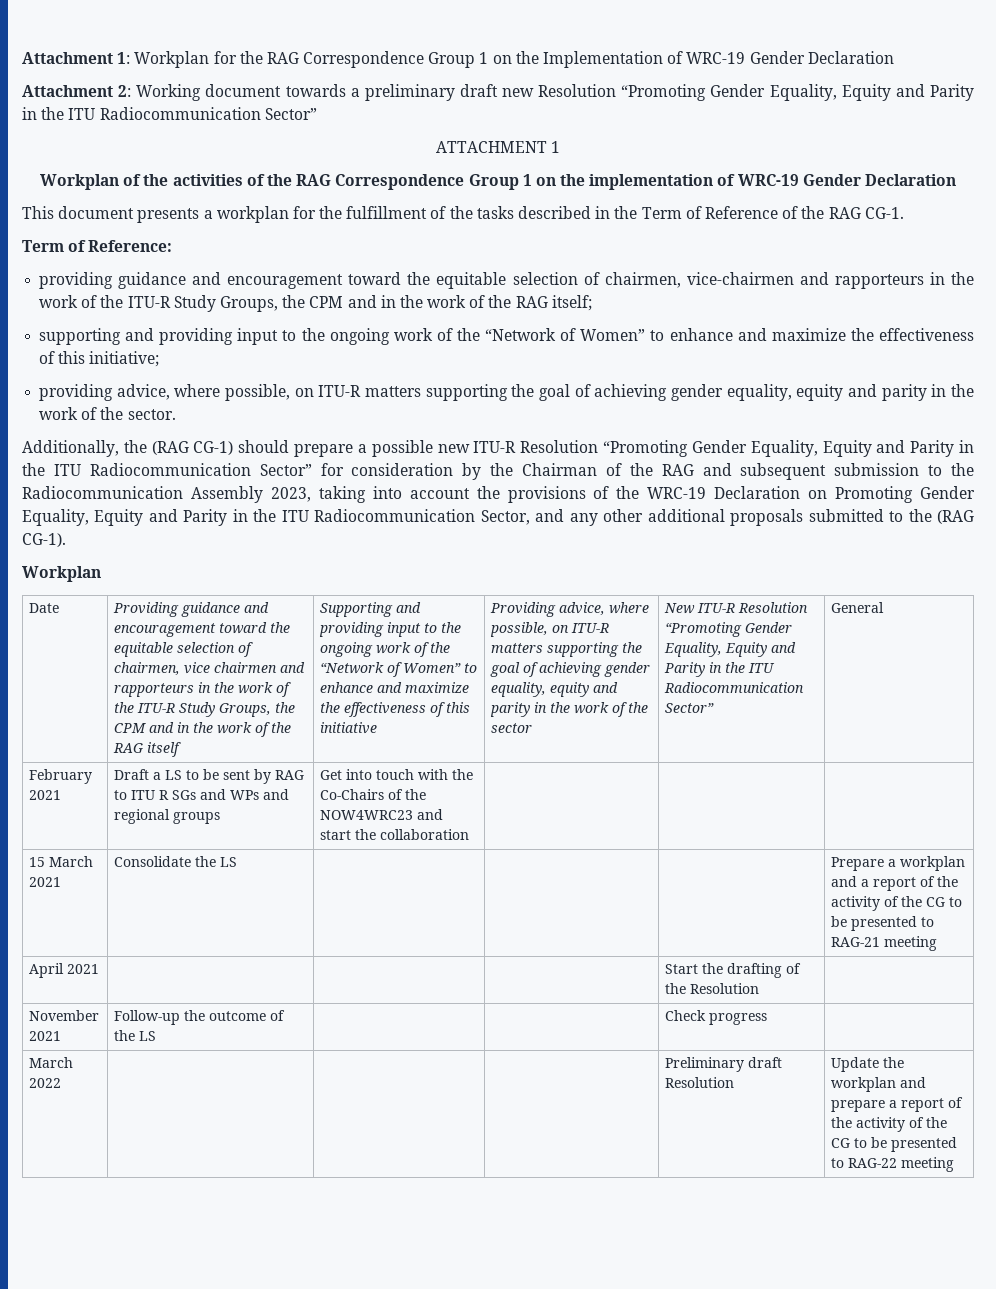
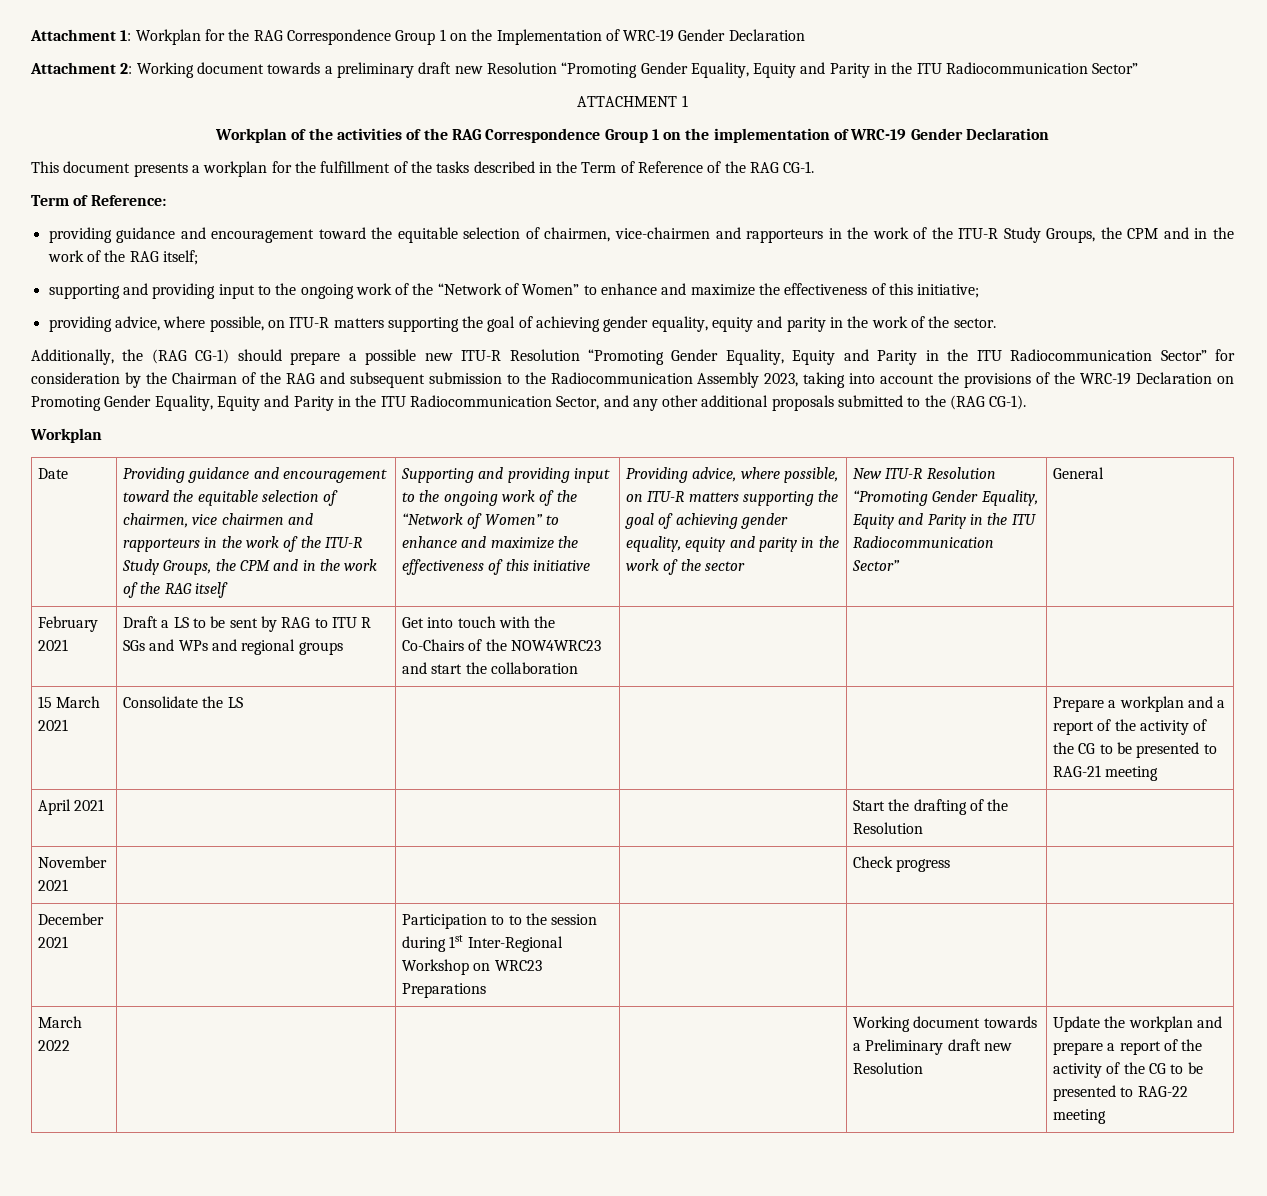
- November 2021 | Follow-up the outcome of the LS | | | Check progress |
- March 2022 | | | | Preliminary draft Resolution | Update the workplan and prepare a report of the activity of the CG to be presented to RAG-22 meeting
+ November 2021 | | | | Check progress |
+ December 2021 | | Participation to to the session during 1st Inter-Regional Workshop on WRC23 Preparations | | |
+ March 2022 | | | | Working document towards a Preliminary draft new Resolution | Update the workplan and prepare a report of the activity of the CG to be presented to RAG-22 meeting

